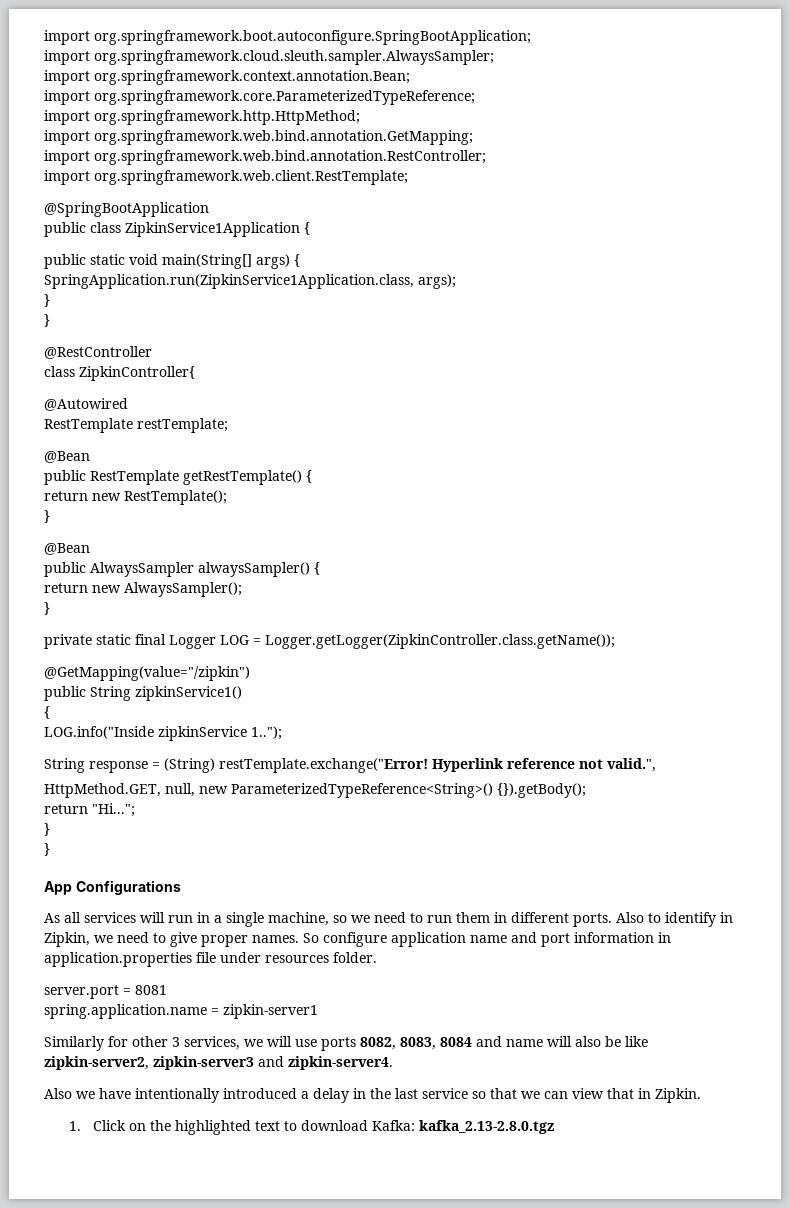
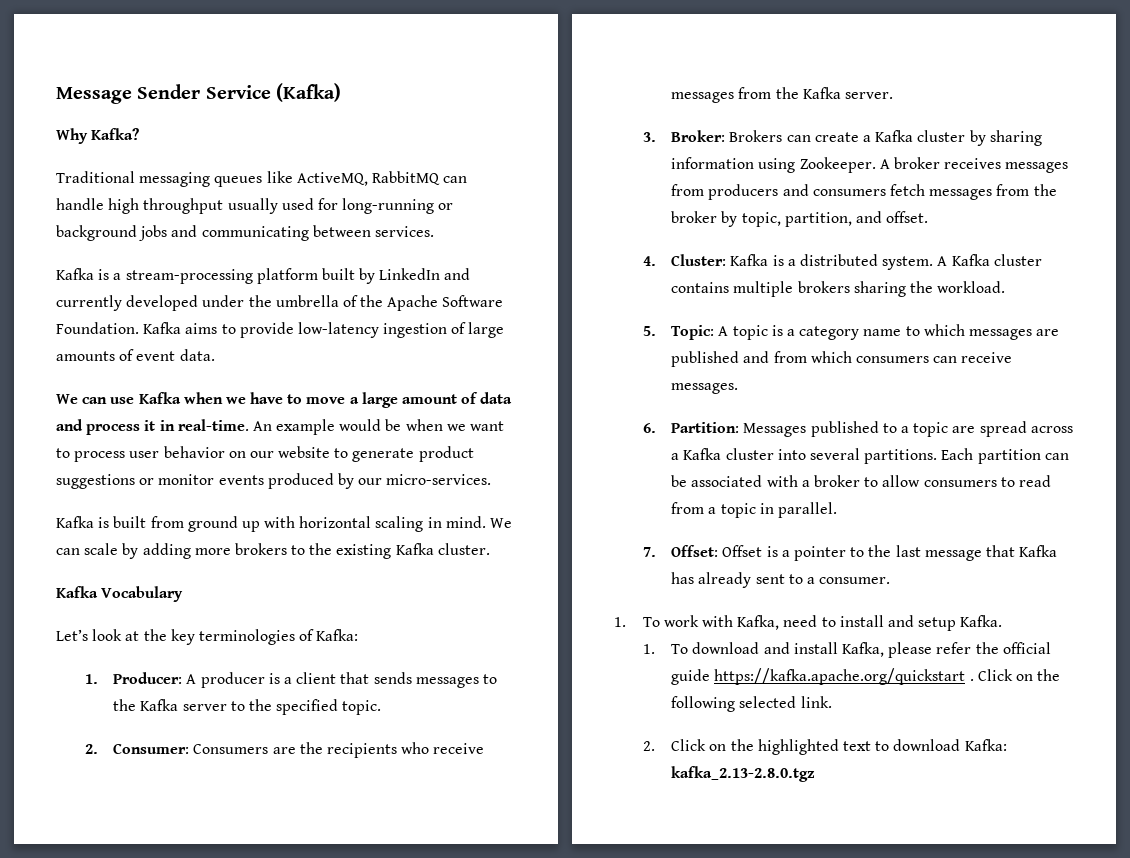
- import org.springframework.boot.autoconfigure.SpringBootApplication;
- import org.springframework.cloud.sleuth.sampler.AlwaysSampler;
- import org.springframework.context.annotation.Bean;
- import org.springframework.core.ParameterizedTypeReference;
- import org.springframework.http.HttpMethod;
- import org.springframework.web.bind.annotation.GetMapping;
- import org.springframework.web.bind.annotation.RestController;
- import org.springframework.web.client.RestTemplate;
- @SpringBootApplication
- public class ZipkinService1Application {
- public static void main(String[] args) {
- SpringApplication.run(ZipkinService1Application.class, args);
- }
- }
- @RestController
- class ZipkinController{
- @Autowired
- RestTemplate restTemplate;
- @Bean
- public RestTemplate getRestTemplate() {
- return new RestTemplate();
- }
- @Bean
- public AlwaysSampler alwaysSampler() {
- return new AlwaysSampler();
- }
- private static final Logger LOG = Logger.getLogger(ZipkinController.class.getName());
- @GetMapping(value="/zipkin")
- public String zipkinService1()
- {
- LOG.info("Inside zipkinService 1..");
- String response = (String) restTemplate.exchange("Error! Hyperlink reference not valid.",
- HttpMethod.GET, null, new ParameterizedTypeReference<String>() {}).getBody();
- return "Hi...";
- }
- }
- App Configurations
- As all services will run in a single machine, so we need to run them in different ports. Also to identify in Zipkin, we need to give proper names. So configure application name and port information in application.properties file under resources folder.
- server.port = 8081
- spring.application.name = zipkin-server1
- Similarly for other 3 services, we will use ports 8082, 8083, 8084 and name will also be like zipkin-server2, zipkin-server3 and zipkin-server4.
- Also we have intentionally introduced a delay in the last service so that we can view that in Zipkin.
- 1. Click on the highlighted text to download Kafka: kafka_2.13-2.8.0.tgz
+ Message Sender Service (Kafka)
+ Why Kafka?
+ Traditional messaging queues like ActiveMQ, RabbitMQ can handle high throughput usually used for long-running or background jobs and communicating between services.
+ Kafka is a stream-processing platform built by LinkedIn and currently developed under the umbrella of the Apache Software Foundation. Kafka aims to provide low-latency ingestion of large amounts of event data.
+ We can use Kafka when we have to move a large amount of data and process it in real-time. An example would be when we want to process user behavior on our website to generate product suggestions or monitor events produced by our micro-services.
+ Kafka is built from ground up with horizontal scaling in mind. We can scale by adding more brokers to the existing Kafka cluster.
+ Kafka Vocabulary
+ Let’s look at the key terminologies of Kafka:
+ 1. Producer: A producer is a client that sends messages to the Kafka server to the specified topic.
+ 2. Consumer: Consumers are the recipients who receive messages from the Kafka server.
+ 3. Broker: Brokers can create a Kafka cluster by sharing information using Zookeeper. A broker receives messages from producers and consumers fetch messages from the broker by topic, partition, and offset.
+ 4. Cluster: Kafka is a distributed system. A Kafka cluster contains multiple brokers sharing the workload.
+ 5. Topic: A topic is a category name to which messages are published and from which consumers can receive messages.
+ 6. Partition: Messages published to a topic are spread across a Kafka cluster into several partitions. Each partition can be associated with a broker to allow consumers to read from a topic in parallel.
+ 7. Offset: Offset is a pointer to the last message that Kafka has already sent to a consumer.
+ 1. To work with Kafka, need to install and setup Kafka.
+ 1. To download and install Kafka, please refer the official guide https://kafka.apache.org/quickstart . Click on the following selected link.
+ 2. Click on the highlighted text to download Kafka: kafka_2.13-2.8.0.tgz

